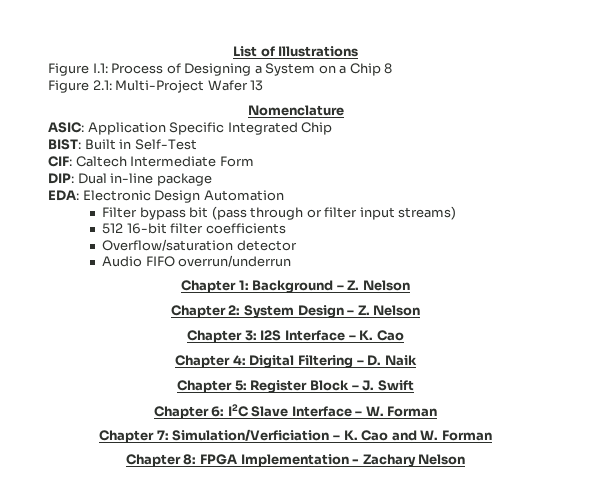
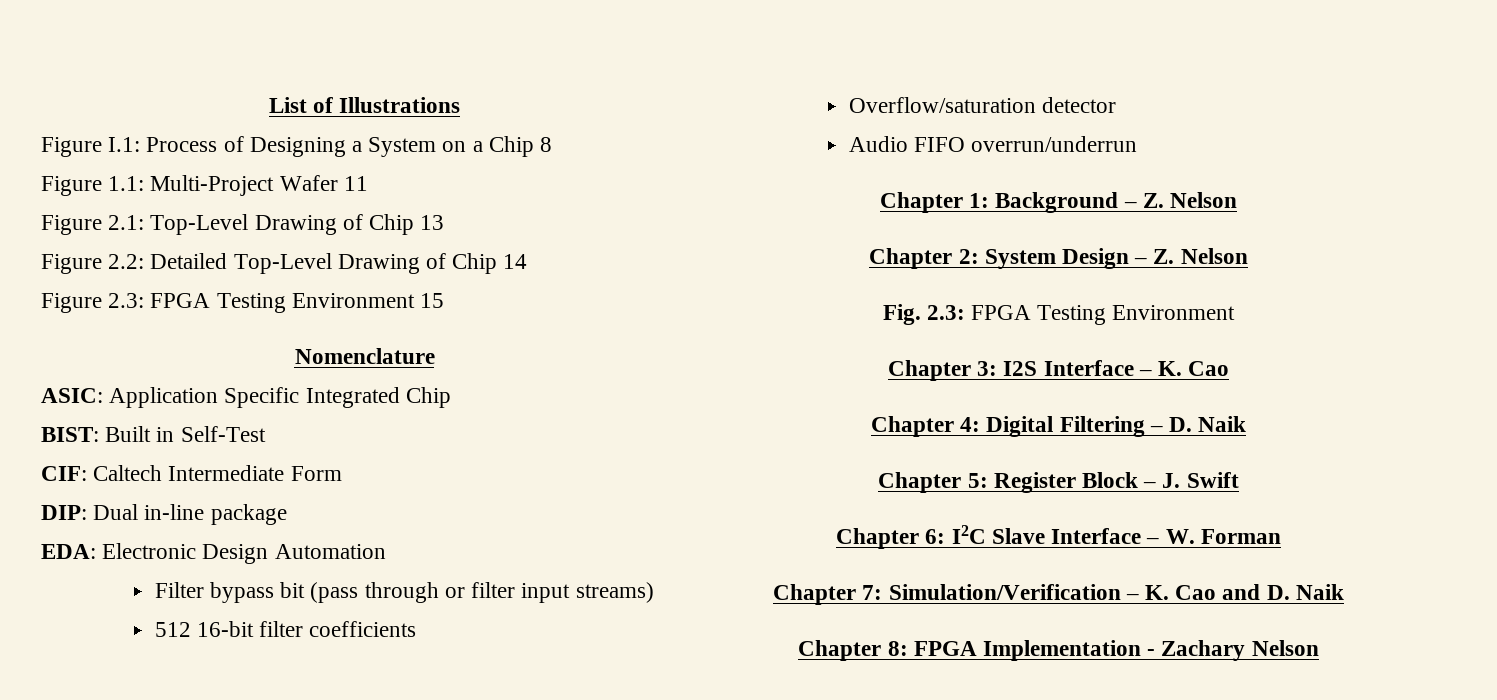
- Figure 2.1: Multi-Project Wafer 13
+ Figure 1.1: Multi-Project Wafer 11
+ Figure 2.1: Top-Level Drawing of Chip 13
+ Figure 2.2: Detailed Top-Level Drawing of Chip 14
+ Figure 2.3: FPGA Testing Environment 15
+ Fig. 2.3: FPGA Testing Environment
- Chapter 7: Simulation/Verficiation – K. Cao and W. Forman
+ Chapter 7: Simulation/Verification – K. Cao and D. Naik

